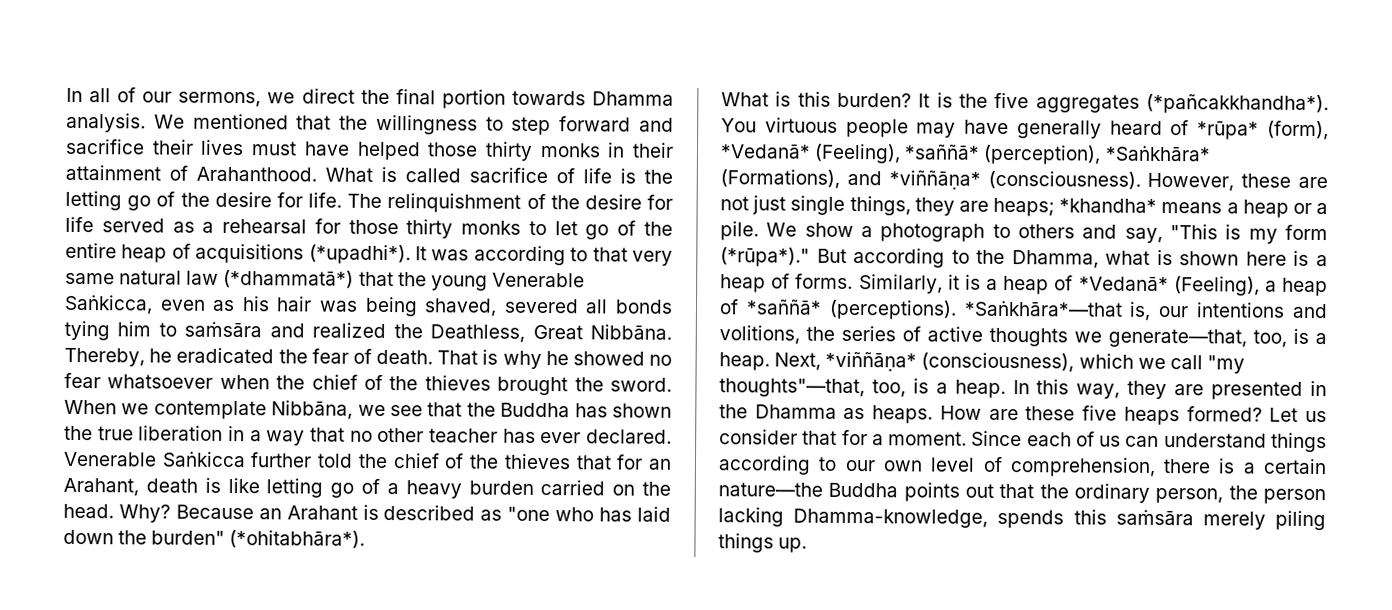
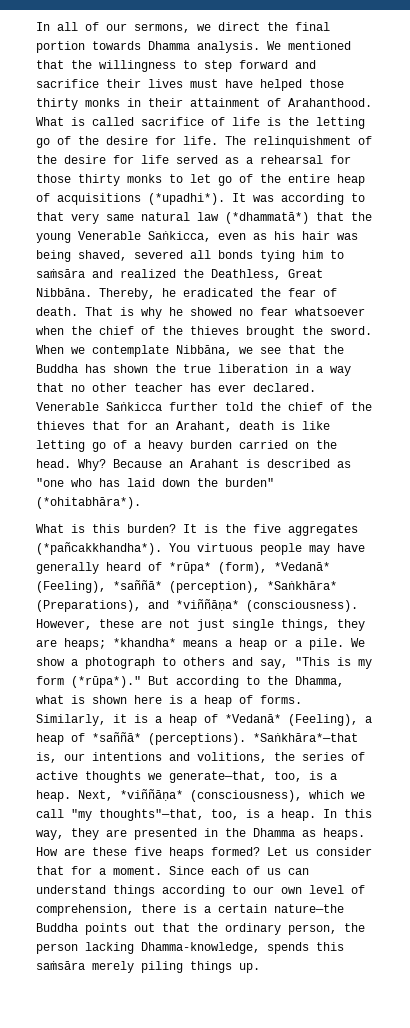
- You virtuous people may have generally heard of *rūpa* (form), *Vedanā* (Feeling), *saññā* (perception), *Saṅkhāra* (Formations), and *viññāṇa* (consciousness).
+ You virtuous people may have generally heard of *rūpa* (form), *Vedanā* (Feeling), *saññā* (perception), *Saṅkhāra* (Preparations), and *viññāṇa* (consciousness).

